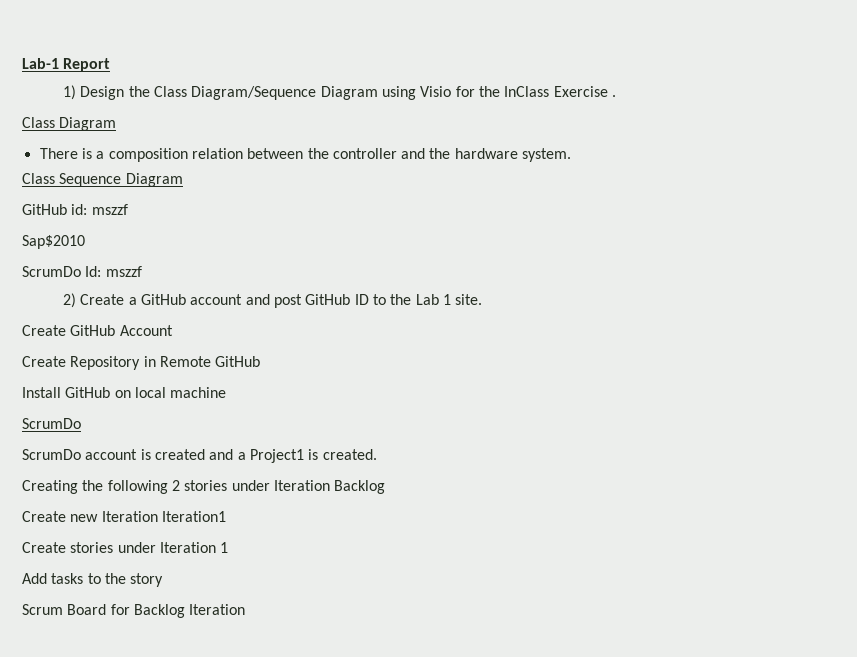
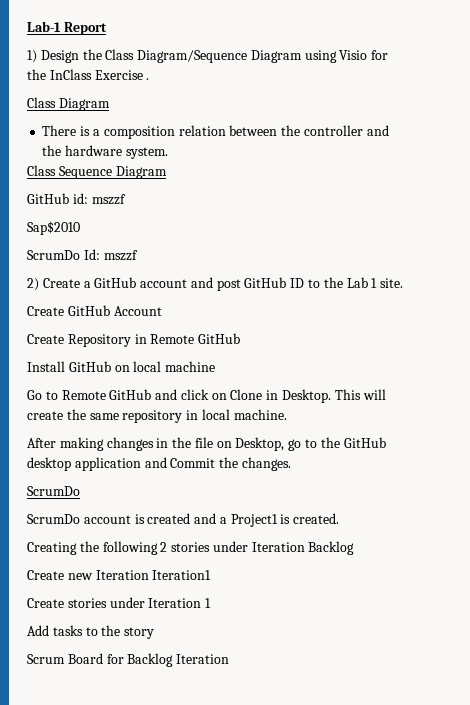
+ Go to Remote GitHub and click on Clone in Desktop. This will create the same repository in local machine.
+ After making changes in the file on Desktop, go to the GitHub desktop application and Commit the changes.

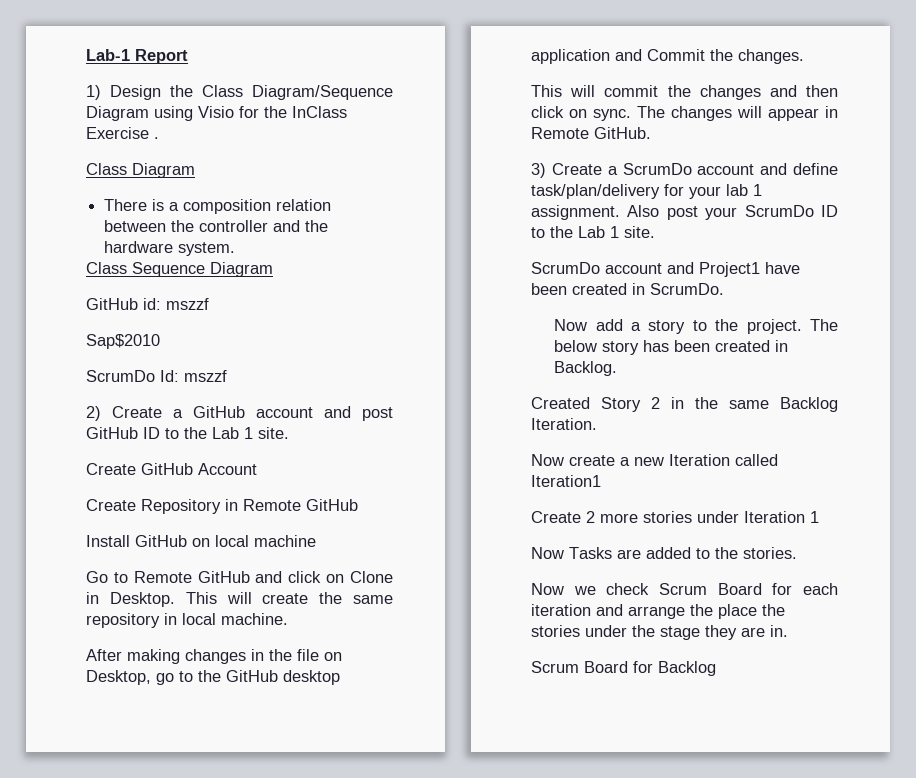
  After making changes in the file on Desktop, go to the GitHub desktop application and Commit the changes.
- ScrumDo
- ScrumDo account is created and a Project1 is created.
- Creating the following 2 stories under Iteration Backlog
- Create new Iteration Iteration1
+ This will commit the changes and then click on sync. The changes will appear in Remote GitHub.
+ 3) Create a ScrumDo account and define task/plan/delivery for your lab 1 assignment. Also post your ScrumDo ID to the Lab 1 site.
+ ScrumDo account and Project1 have been created in ScrumDo.
+ Now add a story to the project. The below story has been created in Backlog.
+ Created Story 2 in the same Backlog Iteration.
+ Now create a new Iteration called Iteration1
- Create stories under Iteration 1
+ Create 2 more stories under Iteration 1
- Add tasks to the story
+ Now Tasks are added to the stories.
+ Now we check Scrum Board for each iteration and arrange the place the stories under the stage they are in.
- Scrum Board for Backlog Iteration
+ Scrum Board for Backlog

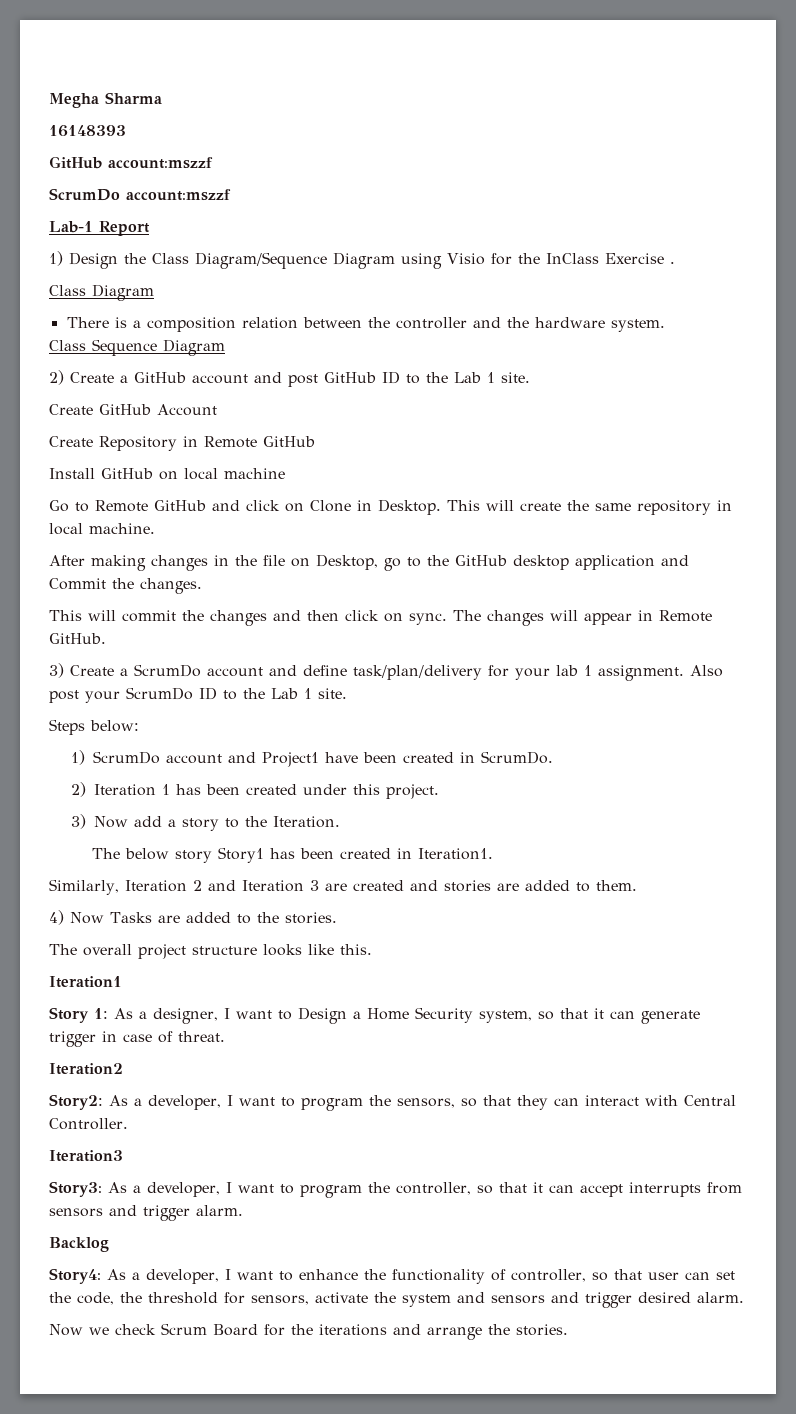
+ Megha Sharma
+ 16148393
+ GitHub account:mszzf
+ ScrumDo account:mszzf
- GitHub id: mszzf
- Sap$2010
- ScrumDo Id: mszzf
- ScrumDo account and Project1 have been created in ScrumDo.
+ Steps below:
+ 1) ScrumDo account and Project1 have been created in ScrumDo.
- Now add a story to the project. The below story has been created in Backlog.
- Created Story 2 in the same Backlog Iteration.
- Now create a new Iteration called Iteration1
- Create 2 more stories under Iteration 1
- Now Tasks are added to the stories.
+ 2) Iteration 1 has been created under this project.
+ 3) Now add a story to the Iteration.
+ The below story Story1 has been created in Iteration1.
+ Similarly, Iteration 2 and Iteration 3 are created and stories are added to them.
+ 4) Now Tasks are added to the stories.
+ The overall project structure looks like this.
+ Iteration1
+ Story 1: As a designer, I want to Design a Home Security system, so that it can generate trigger in case of threat.
+ Iteration2
+ Story2: As a developer, I want to program the sensors, so that they can interact with Central Controller.
+ Iteration3
+ Story3: As a developer, I want to program the controller, so that it can accept interrupts from sensors and trigger alarm.
+ Backlog
+ Story4: As a developer, I want to enhance the functionality of controller, so that user can set the code, the threshold for sensors, activate the system and sensors and trigger desired alarm.
- Now we check Scrum Board for each iteration and arrange the place the stories under the stage they are in.
- Scrum Board for Backlog
+ Now we check Scrum Board for the iterations and arrange the stories.

